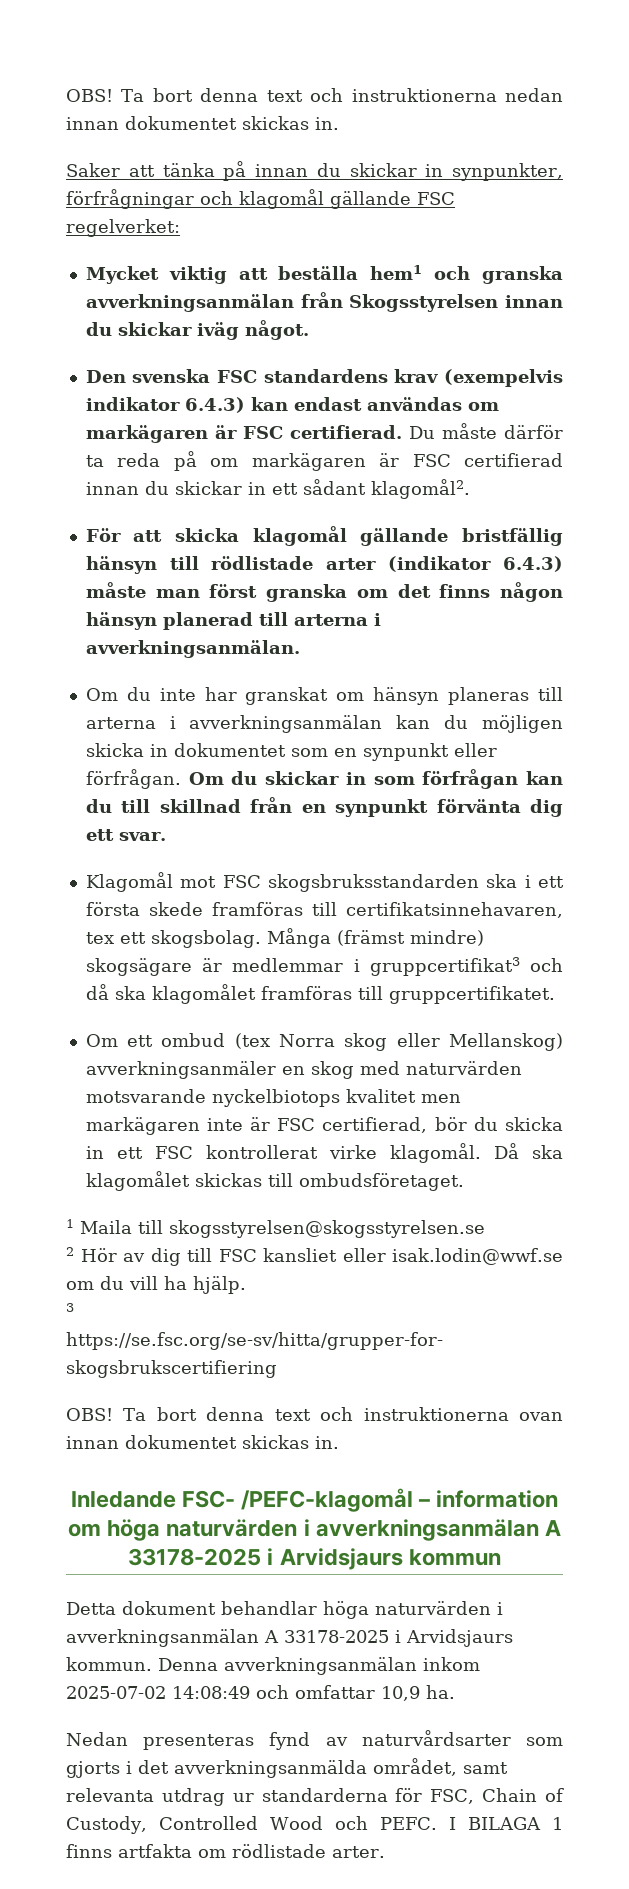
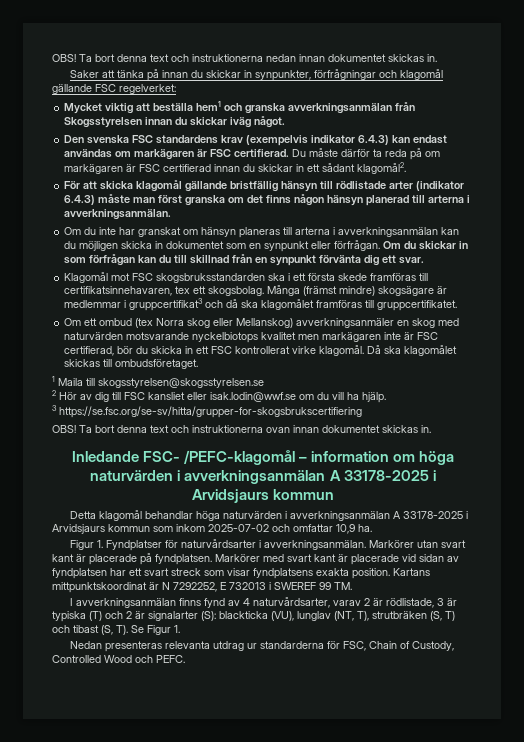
- Detta dokument behandlar höga naturvärden i avverkningsanmälan A 33178-2025 i Arvidsjaurs kommun. Denna avverkningsanmälan inkom 2025-07-02 14:08:49 och omfattar 10,9 ha.
+ Detta klagomål behandlar höga naturvärden i avverkningsanmälan A 33178-2025 i Arvidsjaurs kommun som inkom 2025-07-02 och omfattar 10,9 ha.
- Nedan presenteras fynd av naturvårdsarter som gjorts i det avverkningsanmälda området, samt relevanta utdrag ur standarderna för FSC, Chain of Custody, Controlled Wood och PEFC. I BILAGA 1 finns artfakta om rödlistade arter.
+ Figur 1. Fyndplatser för naturvårdsarter i avverkningsanmälan. Markörer utan svart kant är placerade på fyndplatsen. Markörer med svart kant är placerade vid sidan av fyndplatsen har ett svart streck som visar fyndplatsens exakta position. Kartans mittpunktskoordinat är N 7292252, E 732013 i SWEREF 99 TM.
+ I avverkningsanmälan finns fynd av 4 naturvårdsarter, varav 2 är rödlistade, 3 är typiska (T) och 2 är signalarter (S): blackticka (VU), lunglav (NT, T), strutbräken (S, T) och tibast (S, T). Se Figur 1.
+ Nedan presenteras relevanta utdrag ur standarderna för FSC, Chain of Custody, Controlled Wood och PEFC.

